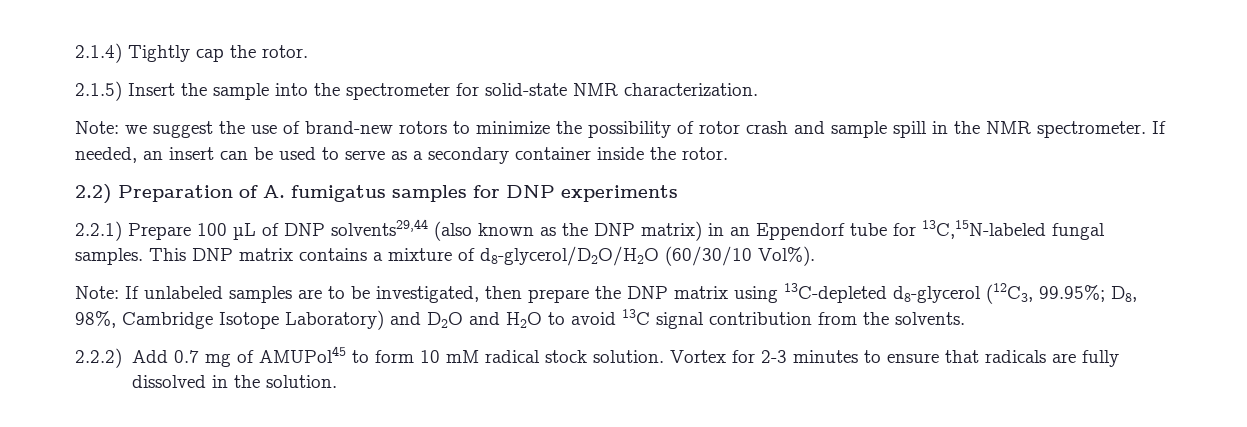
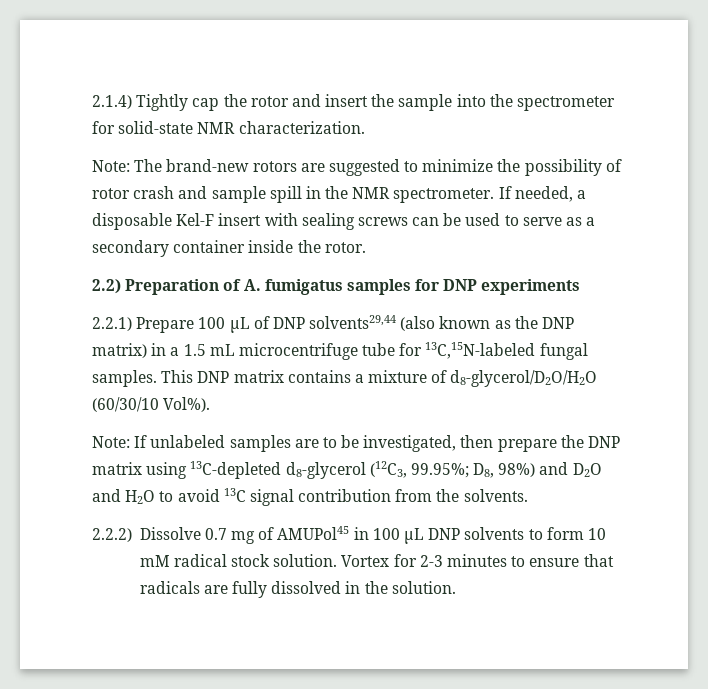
- 2.1.4) Tightly cap the rotor.
- 2.1.5) Insert the sample into the spectrometer for solid-state NMR characterization.
+ 2.1.4) Tightly cap the rotor and insert the sample into the spectrometer for solid-state NMR characterization.
- Note: we suggest the use of brand-new rotors to minimize the possibility of rotor crash and sample spill in the NMR spectrometer.
+ Note: The brand-new rotors are suggested to minimize the possibility of rotor crash and sample spill in the NMR spectrometer.
- If needed, an insert can be used to serve as a secondary container inside the rotor.
+ If needed, a disposable Kel-F insert with sealing screws can be used to serve as a secondary container inside the rotor.
- 2.2.1) Prepare 100 µL of DNP solvents29,44 (also known as the DNP matrix) in an Eppendorf tube for 13C,15N-labeled fungal samples.
+ 2.2.1) Prepare 100 µL of DNP solvents29,44 (also known as the DNP matrix) in a 1.5 mL microcentrifuge tube for 13C,15N-labeled fungal samples.
- Note: If unlabeled samples are to be investigated, then prepare the DNP matrix using 13C-depleted d8-glycerol (12C3, 99.95%; D8, 98%, Cambridge Isotope Laboratory) and D2O and H2O to avoid 13C signal contribution from the solvents.
+ Note: If unlabeled samples are to be investigated, then prepare the DNP matrix using 13C-depleted d8-glycerol (12C3, 99.95%; D8, 98%) and D2O and H2O to avoid 13C signal contribution from the solvents.
- 2.2.2) Add 0.7 mg of AMUPol45 to form 10 mM radical stock solution.
+ 2.2.2) Dissolve 0.7 mg of AMUPol45 in 100 µL DNP solvents to form 10 mM radical stock solution.

